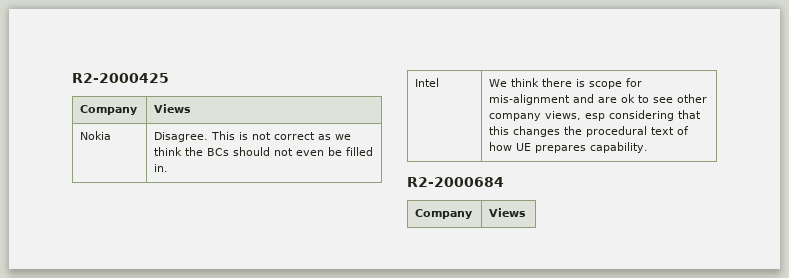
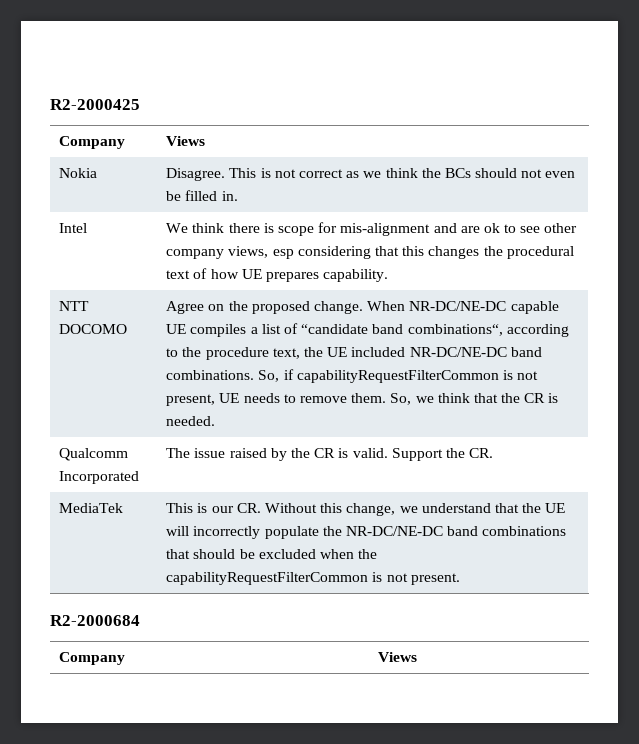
+ NTT DOCOMO | Agree on the proposed change. When NR-DC/NE-DC capable UE compiles a list of “candidate band combinations“, according to the procedure text, the UE included NR-DC/NE-DC band combinations. So, if capabilityRequestFilterCommon is not present, UE needs to remove them. So, we think that the CR is needed.
+ Qualcomm Incorporated | The issue raised by the CR is valid. Support the CR.
+ MediaTek | This is our CR. Without this change, we understand that the UE will incorrectly populate the NR-DC/NE-DC band combinations that should be excluded when the capabilityRequestFilterCommon is not present.

